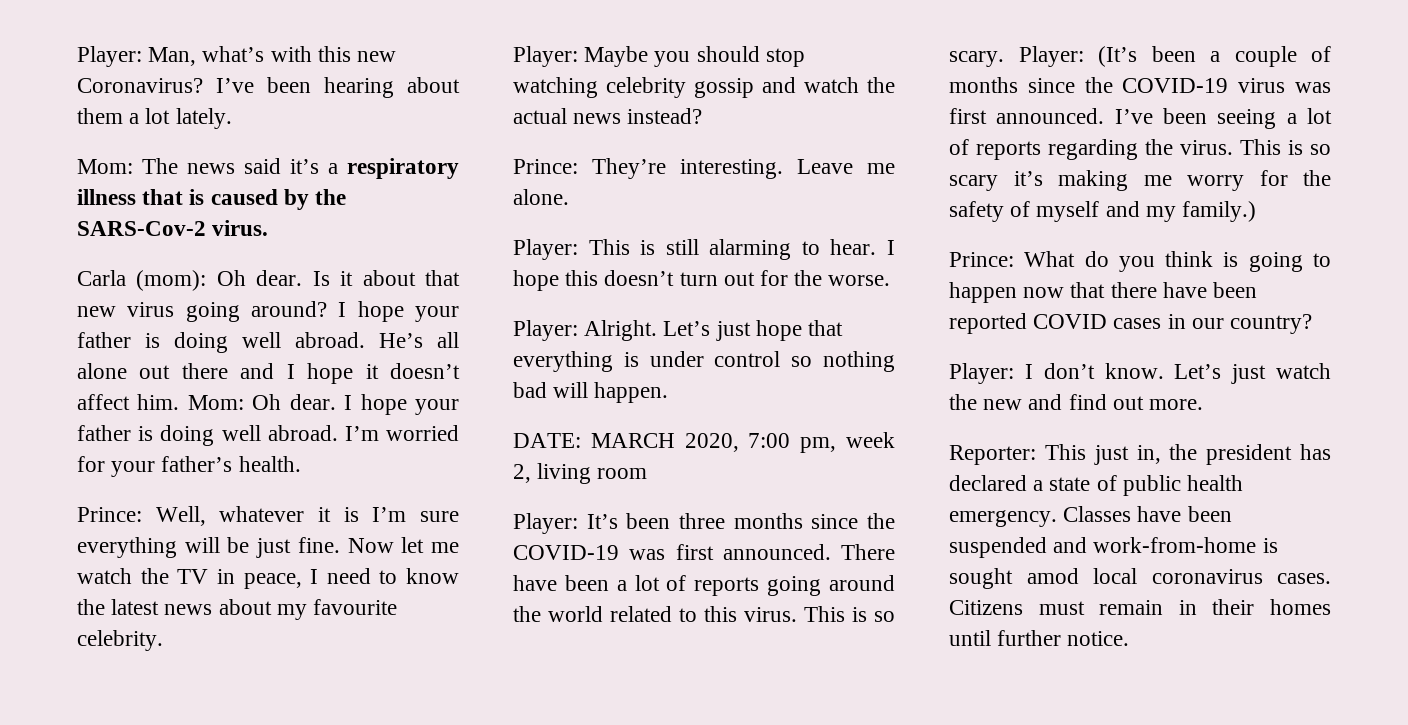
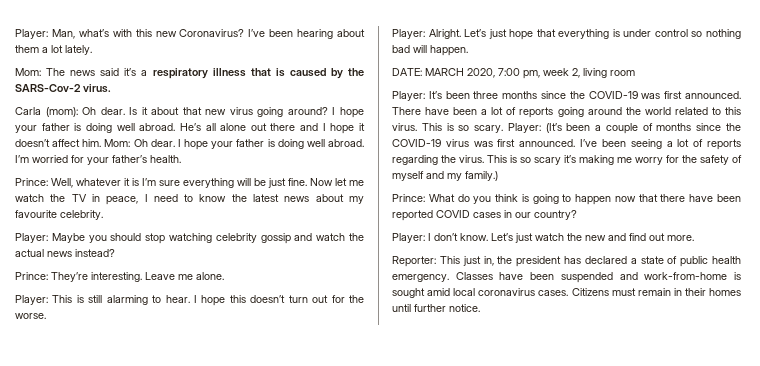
- Classes have been suspended and work-from-home is sought amod local coronavirus cases.
+ Classes have been suspended and work-from-home is sought amid local coronavirus cases.

